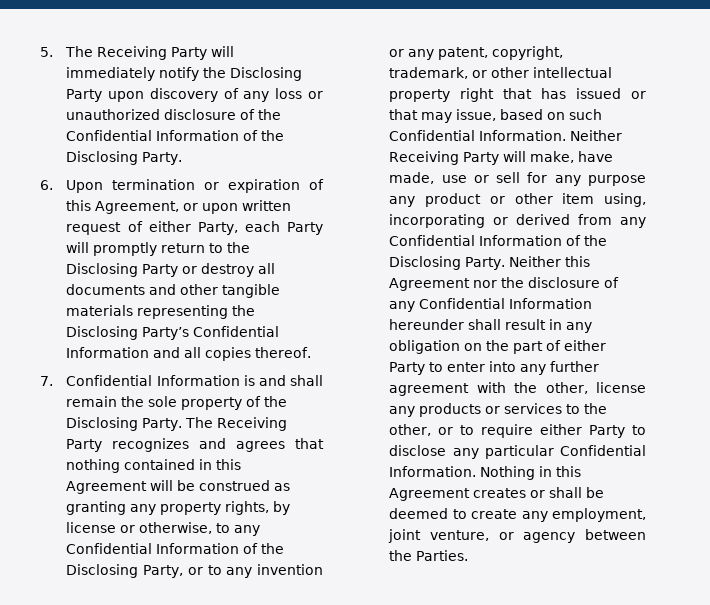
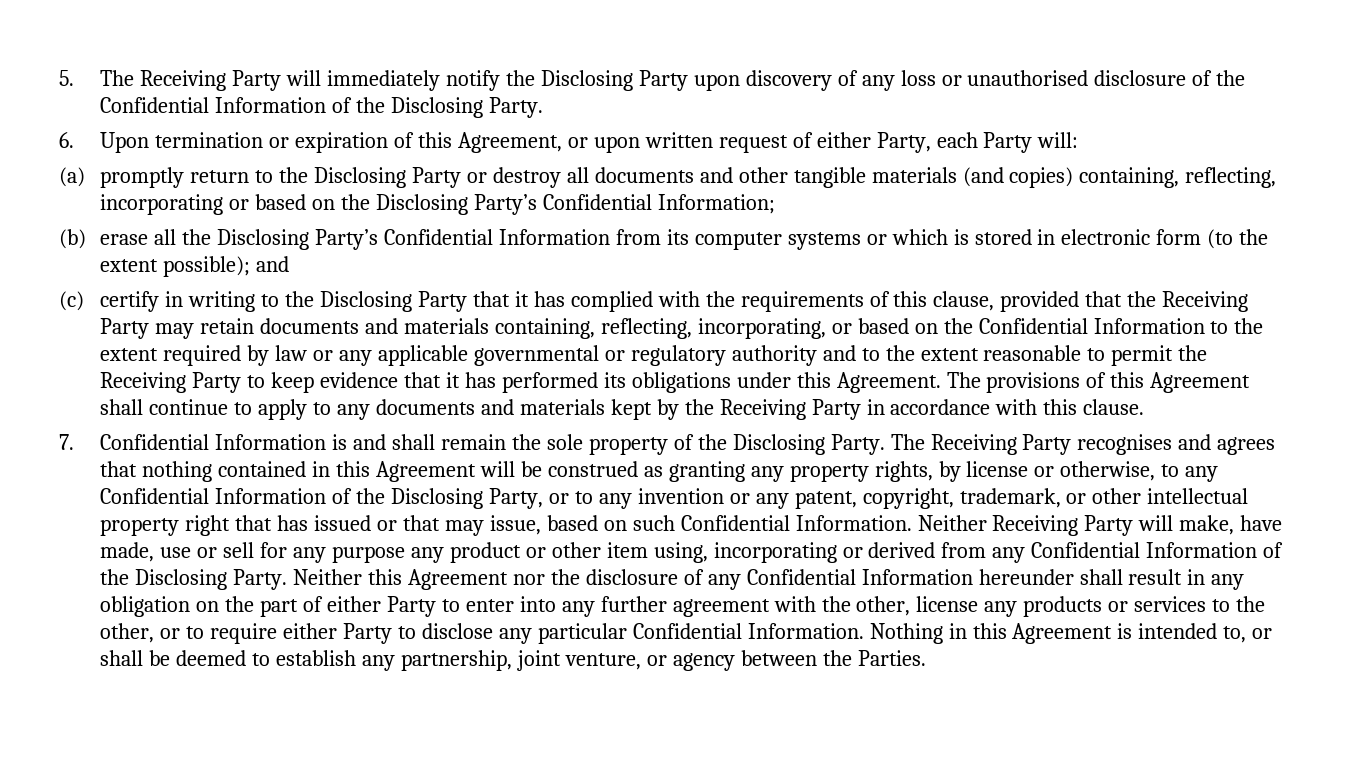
- 5. The Receiving Party will immediately notify the Disclosing Party upon discovery of any loss or unauthorized disclosure of the Confidential Information of the Disclosing Party.
+ 5. The Receiving Party will immediately notify the Disclosing Party upon discovery of any loss or unauthorised disclosure of the Confidential Information of the Disclosing Party.
- 6. Upon termination or expiration of this Agreement, or upon written request of either Party, each Party will promptly return to the Disclosing Party or destroy all documents and other tangible materials representing the Disclosing Party’s Confidential Information and all copies thereof.
+ 6. Upon termination or expiration of this Agreement, or upon written request of either Party, each Party will:
+ (a) promptly return to the Disclosing Party or destroy all documents and other tangible materials (and copies) containing, reflecting, incorporating or based on the Disclosing Party’s Confidential Information;
+ (b) erase all the Disclosing Party’s Confidential Information from its computer systems or which is stored in electronic form (to the extent possible); and
+ (c) certify in writing to the Disclosing Party that it has complied with the requirements of this clause, provided that the Receiving Party may retain documents and materials containing, reflecting, incorporating, or based on the Confidential Information to the extent required by law or any applicable governmental or regulatory authority and to the extent reasonable to permit the Receiving Party to keep evidence that it has performed its obligations under this Agreement. The provisions of this Agreement shall continue to apply to any documents and materials kept by the Receiving Party in accordance with this clause.
- The Receiving Party recognizes and agrees that nothing contained in this Agreement will be construed as granting any property rights, by license or otherwise, to any Confidential Information of the Disclosing Party, or to any invention or any patent, copyright, trademark, or other intellectual property right that has issued or that may issue, based on such Confidential Information.
+ The Receiving Party recognises and agrees that nothing contained in this Agreement will be construed as granting any property rights, by license or otherwise, to any Confidential Information of the Disclosing Party, or to any invention or any patent, copyright, trademark, or other intellectual property right that has issued or that may issue, based on such Confidential Information.
- Nothing in this Agreement creates or shall be deemed to create any employment, joint venture, or agency between the Parties.
+ Nothing in this Agreement is intended to, or shall be deemed to establish any partnership, joint venture, or agency between the Parties.

